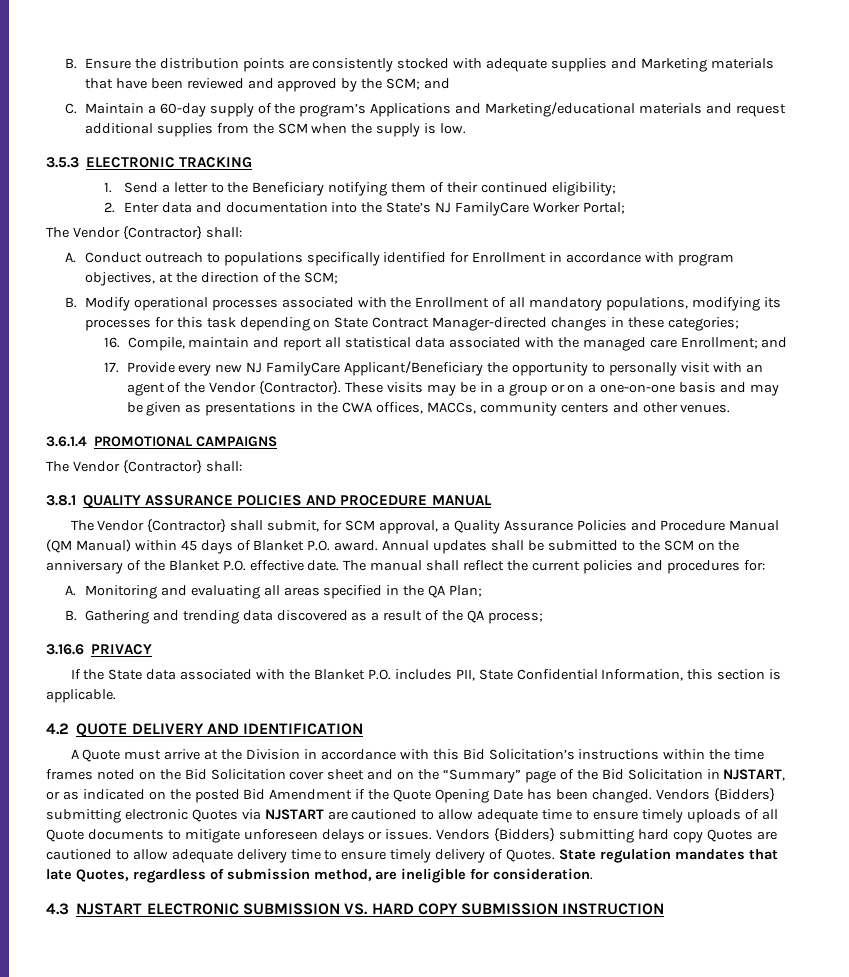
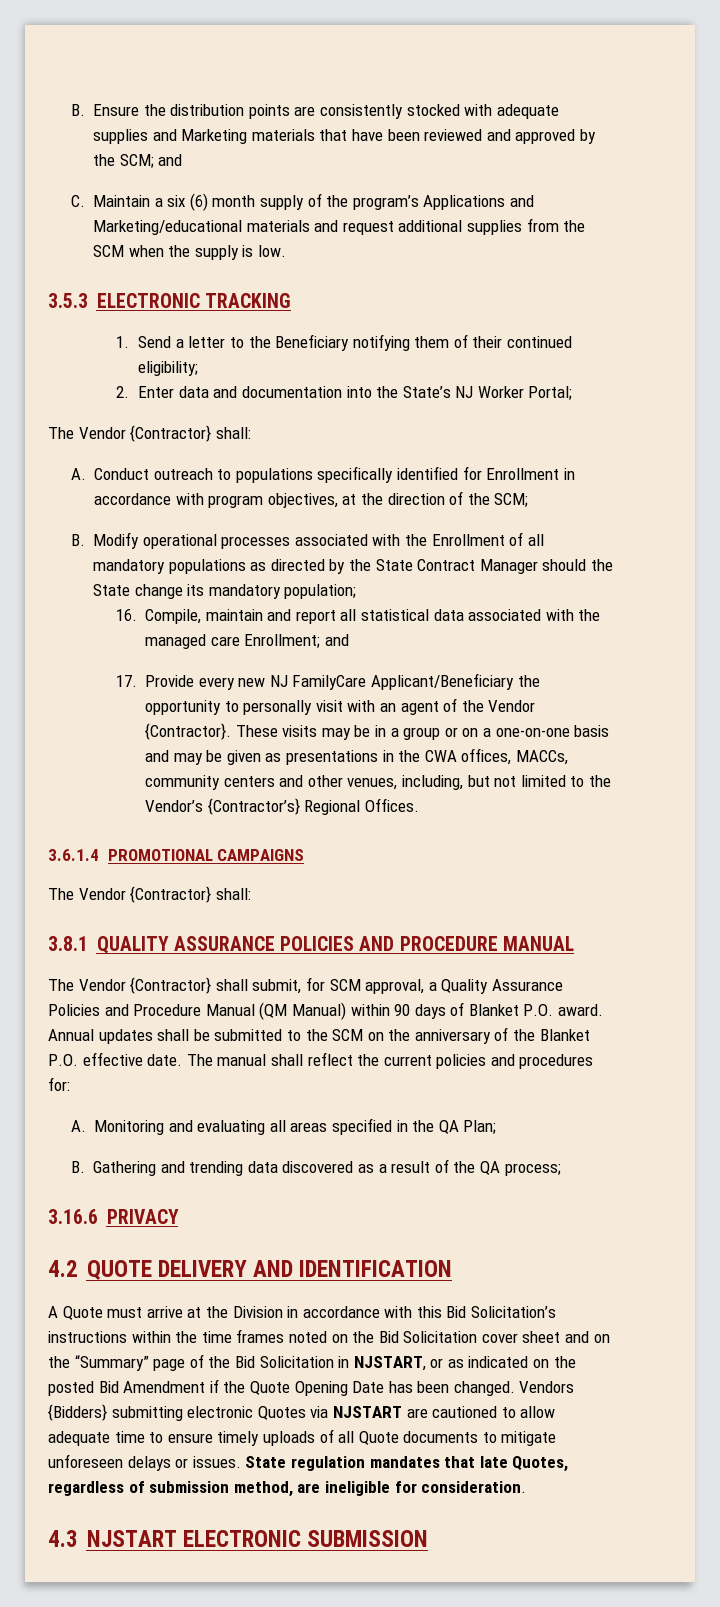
- C. Maintain a 60-day supply of the program’s Applications and Marketing/educational materials and request additional supplies from the SCM when the supply is low.
+ C. Maintain a six (6) month supply of the program’s Applications and Marketing/educational materials and request additional supplies from the SCM when the supply is low.
- 2. Enter data and documentation into the State’s NJ FamilyCare Worker Portal;
+ 2. Enter data and documentation into the State’s NJ Worker Portal;
- B. Modify operational processes associated with the Enrollment of all mandatory populations, modifying its processes for this task depending on State Contract Manager-directed changes in these categories;
+ B. Modify operational processes associated with the Enrollment of all mandatory populations as directed by the State Contract Manager should the State change its mandatory population;
- These visits may be in a group or on a one-on-one basis and may be given as presentations in the CWA offices, MACCs, community centers and other venues.
+ These visits may be in a group or on a one-on-one basis and may be given as presentations in the CWA offices, MACCs, community centers and other venues, including, but not limited to the Vendor’s {Contractor’s} Regional Offices.
- The Vendor {Contractor} shall submit, for SCM approval, a Quality Assurance Policies and Procedure Manual (QM Manual) within 45 days of Blanket P.O. award.
+ The Vendor {Contractor} shall submit, for SCM approval, a Quality Assurance Policies and Procedure Manual (QM Manual) within 90 days of Blanket P.O. award.
- If the State data associated with the Blanket P.O. includes PII, State Confidential Information, this section is applicable.
- Vendors {Bidders} submitting hard copy Quotes are cautioned to allow adequate delivery time to ensure timely delivery of Quotes.
- 4.3 NJSTART ELECTRONIC SUBMISSION VS. HARD COPY SUBMISSION INSTRUCTION
+ 4.3 NJSTART ELECTRONIC SUBMISSION

